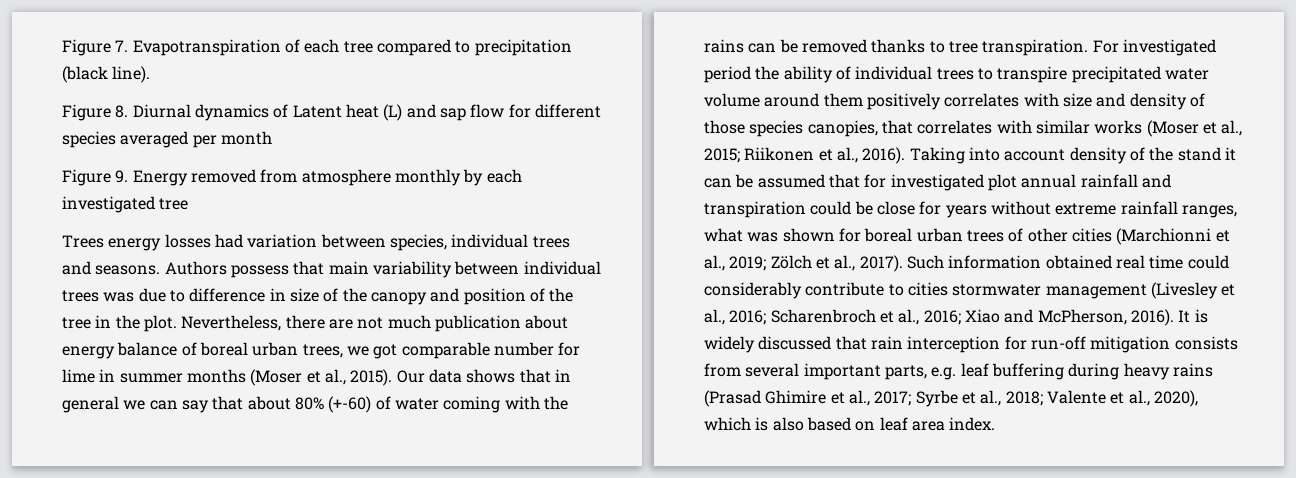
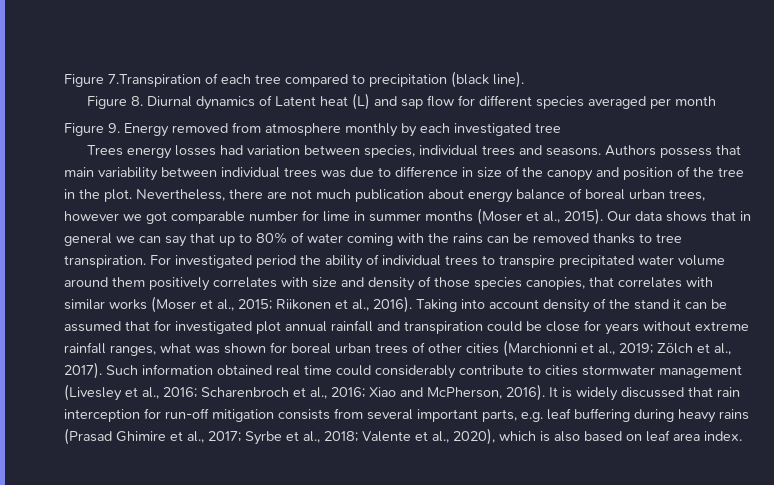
- Figure 7. Evapotranspiration of each tree compared to precipitation (black line).
+ Figure 7.Transpiration of each tree compared to precipitation (black line).
- Nevertheless, there are not much publication about energy balance of boreal urban trees, we got comparable number for lime in summer months (Moser et al., 2015).
+ Nevertheless, there are not much publication about energy balance of boreal urban trees, however we got comparable number for lime in summer months (Moser et al., 2015).
- Our data shows that in general we can say that about 80% (+-60) of water coming with the rains can be removed thanks to tree transpiration.
+ Our data shows that in general we can say that up to 80% of water coming with the rains can be removed thanks to tree transpiration.

